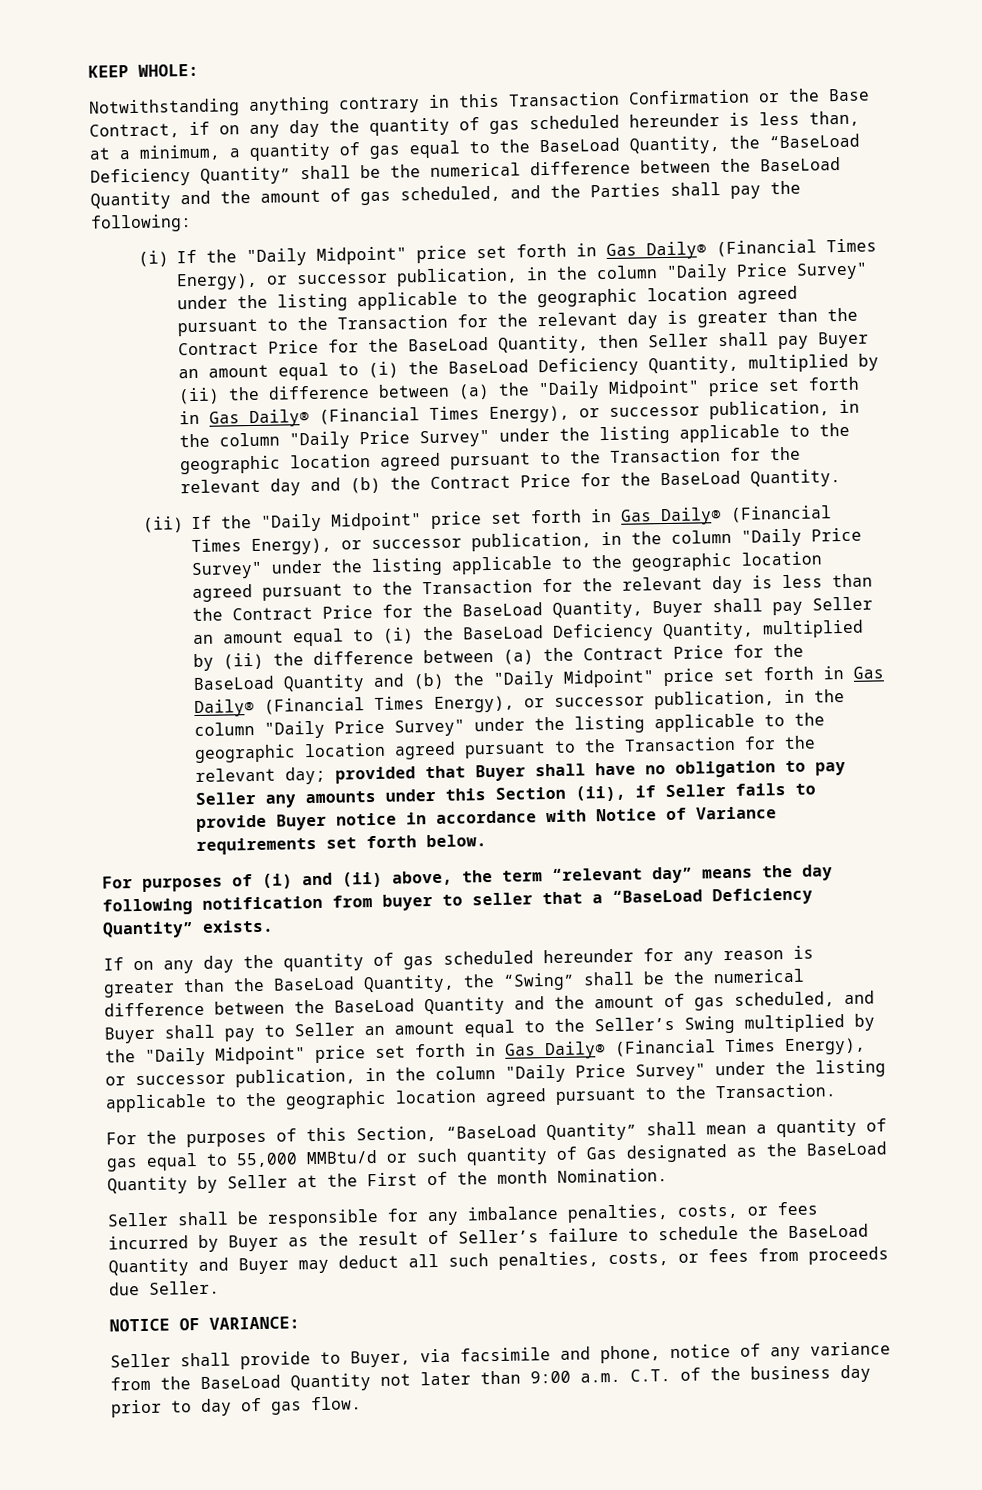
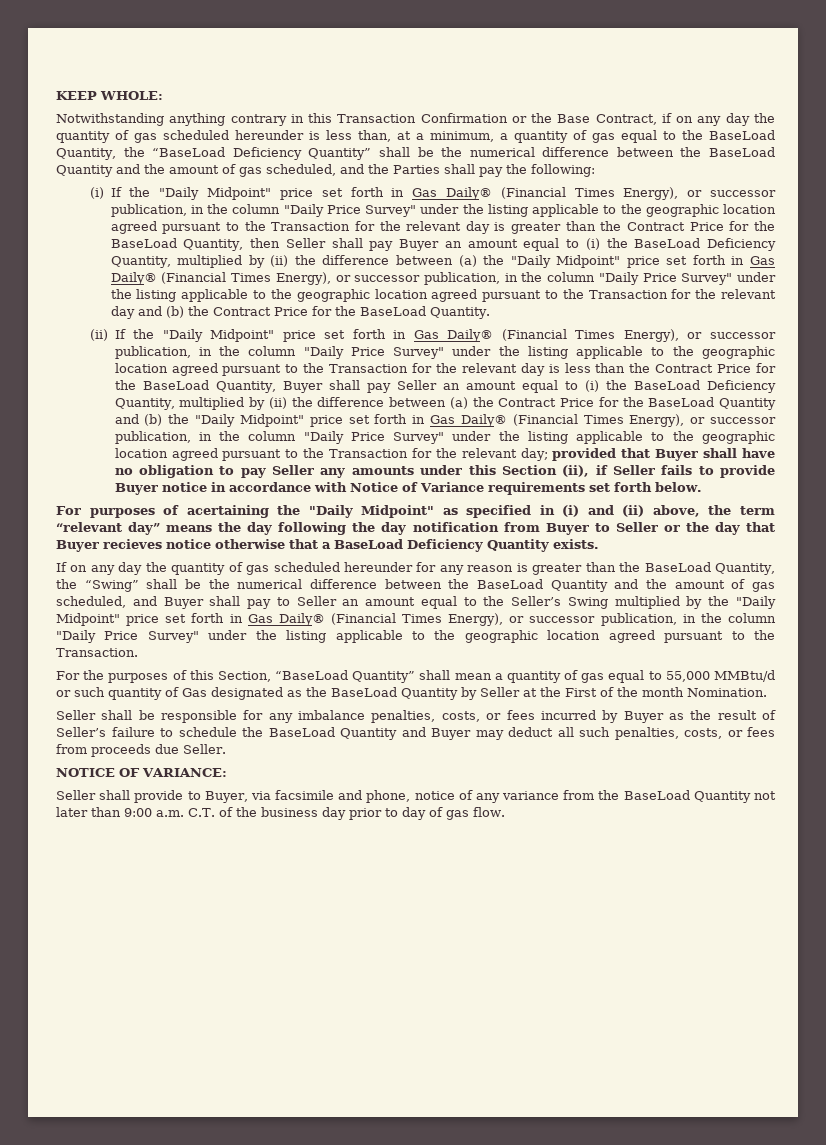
- For purposes of (i) and (ii) above, the term “relevant day” means the day following notification from buyer to seller that a “BaseLoad Deficiency Quantity” exists.
+ For purposes of acertaining the "Daily Midpoint" as specified in (i) and (ii) above, the term “relevant day” means the day following the day notification from Buyer to Seller or the day that Buyer recieves notice otherwise that a BaseLoad Deficiency Quantity exists.

